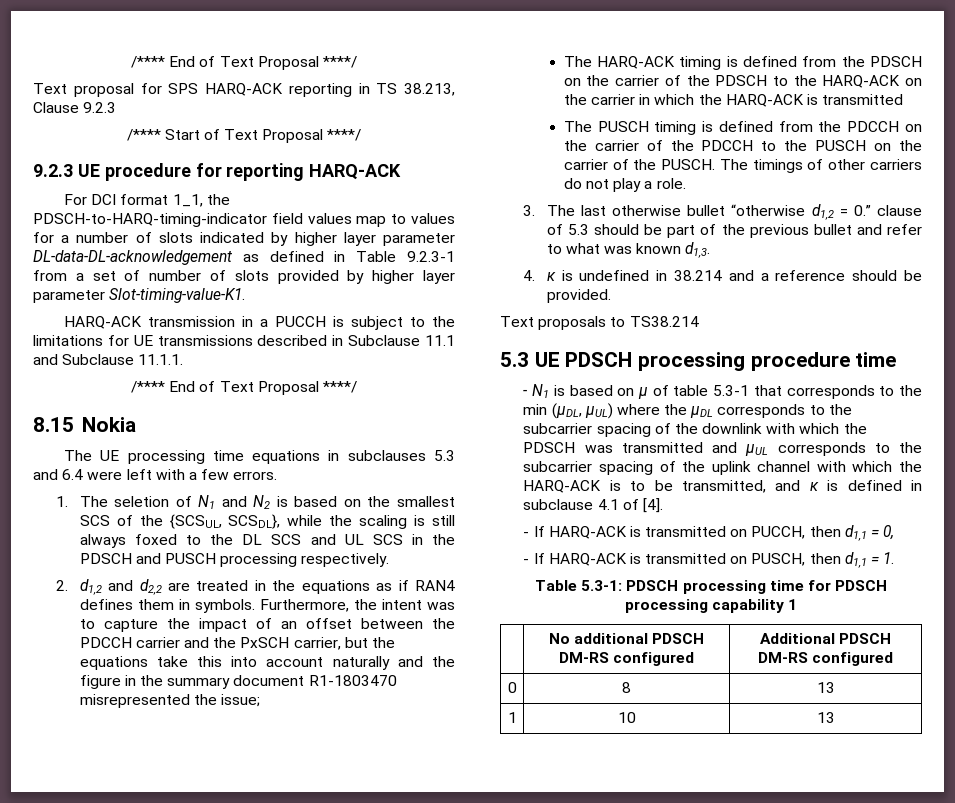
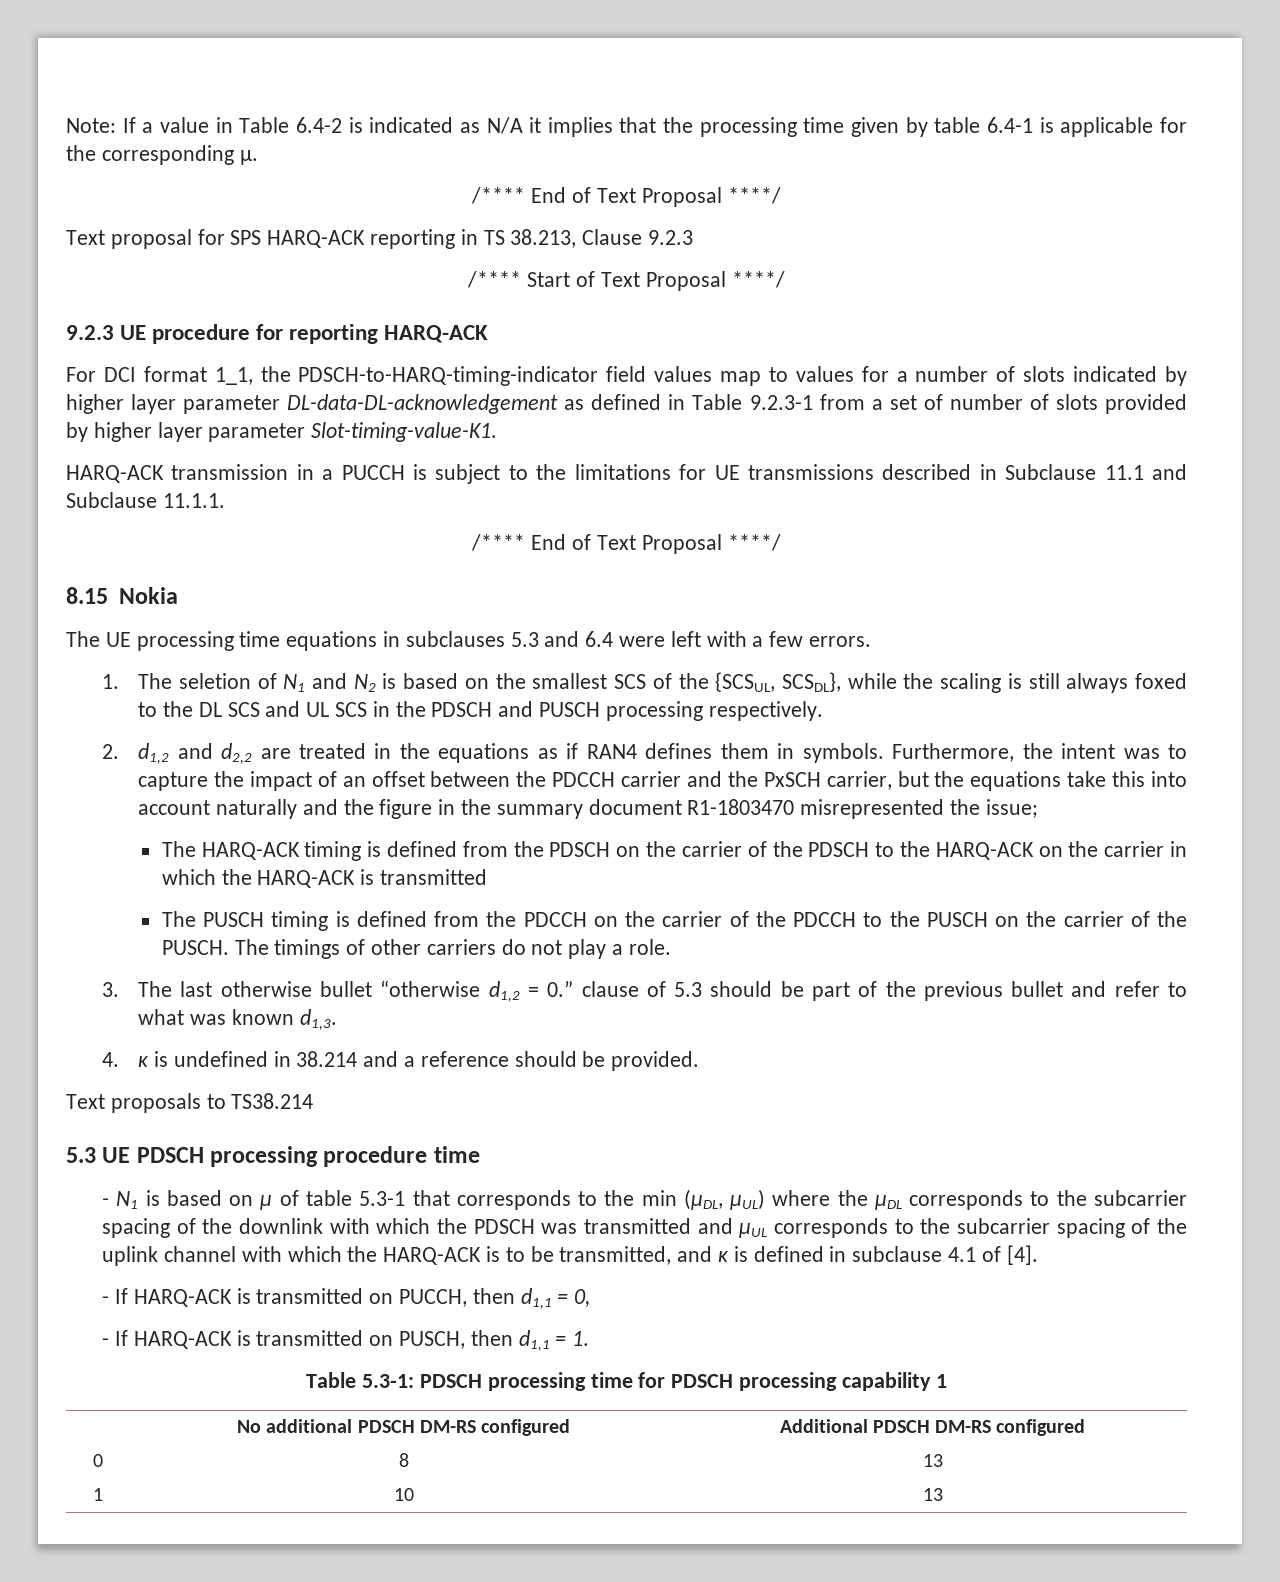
+ Note: If a value in Table 6.4-2 is indicated as N/A it implies that the processing time given by table 6.4-1 is applicable for the corresponding µ.

